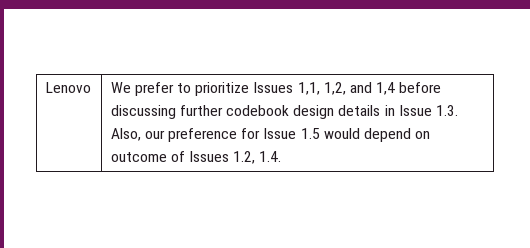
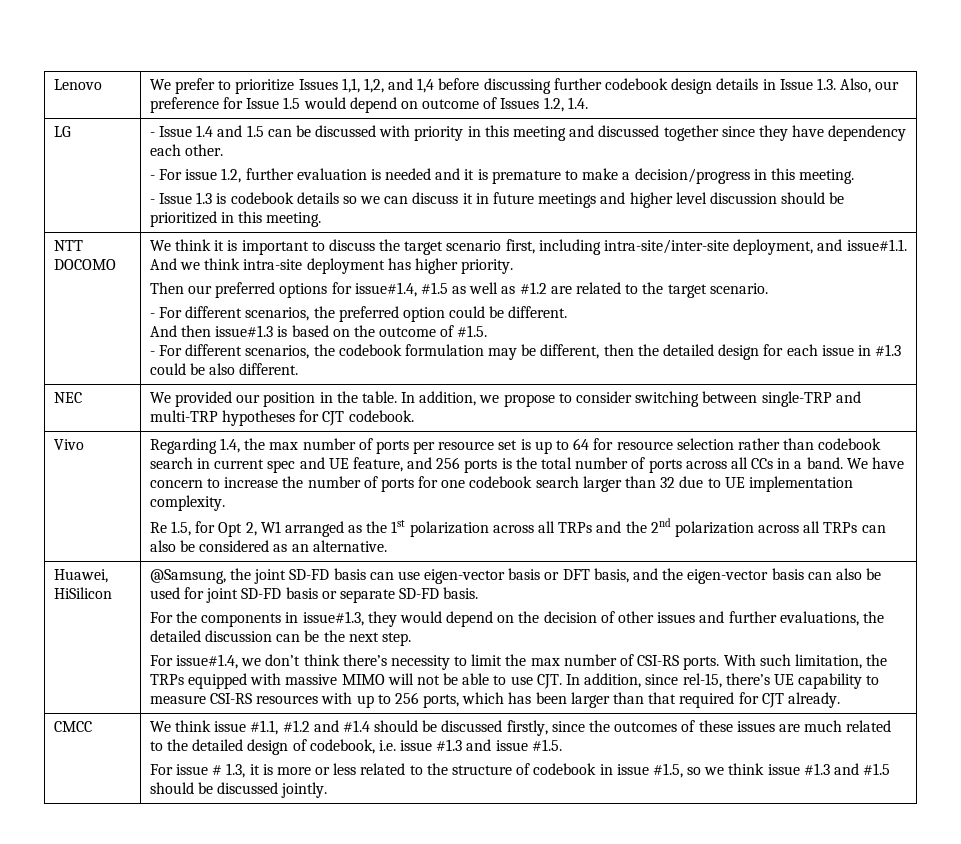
+ LG | - Issue 1.4 and 1.5 can be discussed with priority in this meeting and discussed together since they have dependency each other.
+ - For issue 1.2, further evaluation is needed and it is premature to make a decision/progress in this meeting.
+ - Issue 1.3 is codebook details so we can discuss it in future meetings and higher level discussion should be prioritized in this meeting.
+ NTT DOCOMO | We think it is important to discuss the target scenario first, including intra-site/inter-site deployment, and issue#1.1. And we think intra-site deployment has higher priority.
+ Then our preferred options for issue#1.4, #1.5 as well as #1.2 are related to the target scenario.
+ - For different scenarios, the preferred option could be different.
+ And then issue#1.3 is based on the outcome of #1.5.
+ - For different scenarios, the codebook formulation may be different, then the detailed design for each issue in #1.3 could be also different.
+ NEC | We provided our position in the table. In addition, we propose to consider switching between single-TRP and multi-TRP hypotheses for CJT codebook.
+ Vivo | Regarding 1.4, the max number of ports per resource set is up to 64 for resource selection rather than codebook search in current spec and UE feature, and 256 ports is the total number of ports across all CCs in a band. We have concern to increase the number of ports for one codebook search larger than 32 due to UE implementation complexity.
+ Re 1.5, for Opt 2, W1 arranged as the 1st polarization across all TRPs and the 2nd polarization across all TRPs can also be considered as an alternative.
+ Huawei, HiSilicon | @Samsung, the joint SD-FD basis can use eigen-vector basis or DFT basis, and the eigen-vector basis can also be used for joint SD-FD basis or separate SD-FD basis.
+ For the components in issue#1.3, they would depend on the decision of other issues and further evaluations, the detailed discussion can be the next step.
+ For issue#1.4, we don’t think there’s necessity to limit the max number of CSI-RS ports. With such limitation, the TRPs equipped with massive MIMO will not be able to use CJT. In addition, since rel-15, there’s UE capability to measure CSI-RS resources with up to 256 ports, which has been larger than that required for CJT already.
+ CMCC | We think issue #1.1, #1.2 and #1.4 should be discussed firstly, since the outcomes of these issues are much related to the detailed design of codebook, i.e. issue #1.3 and issue #1.5.
+ For issue # 1.3, it is more or less related to the structure of codebook in issue #1.5, so we think issue #1.3 and #1.5 should be discussed jointly.

